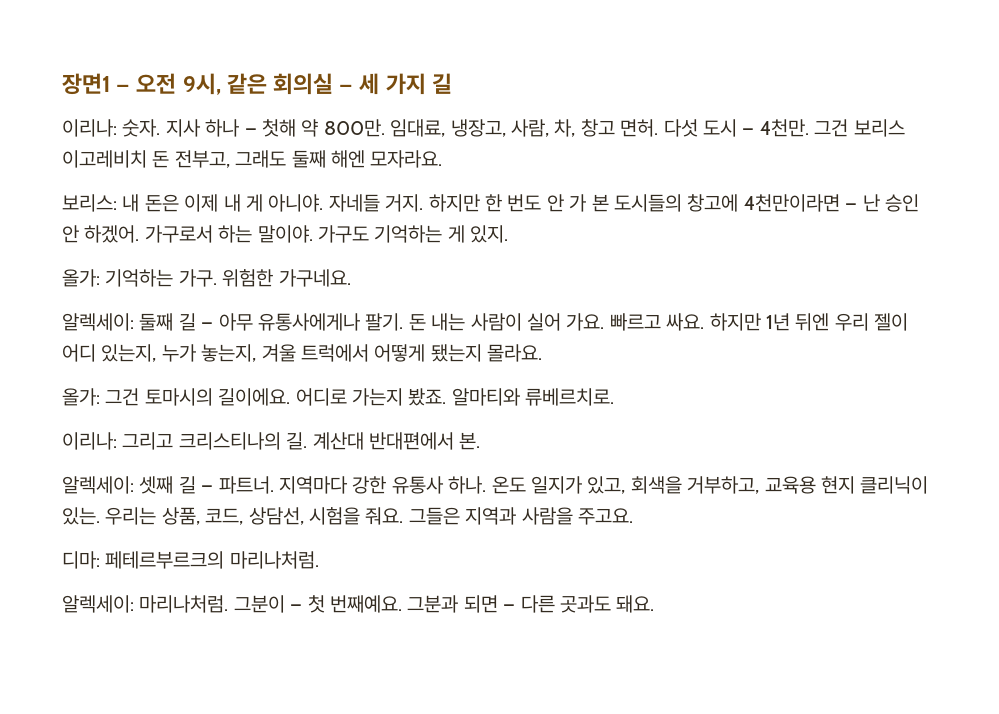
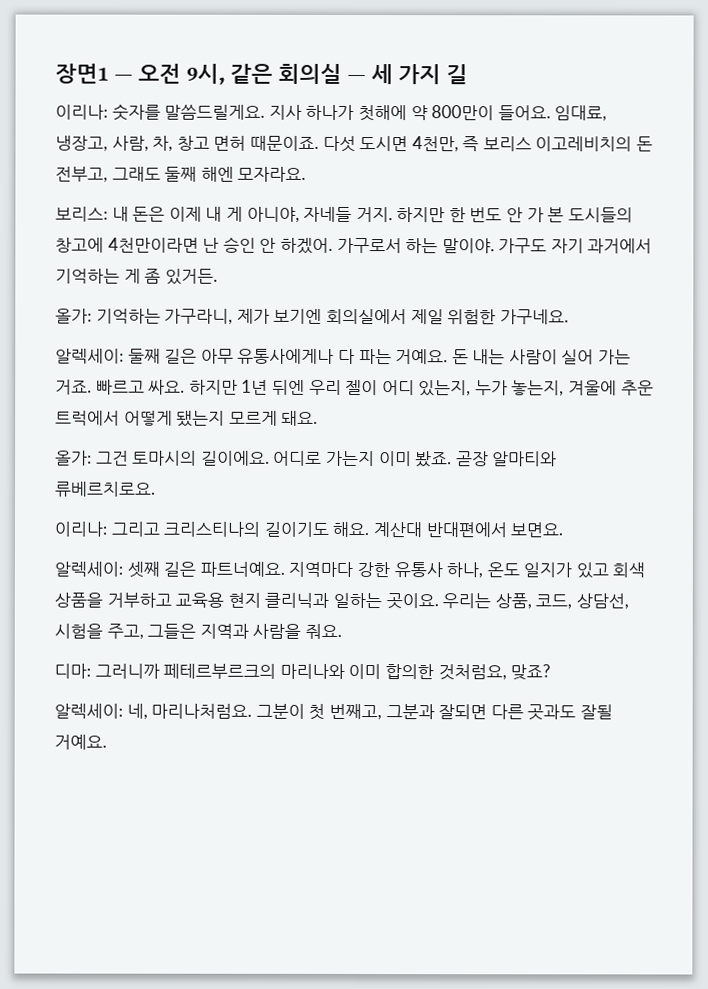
- 이리나: 숫자. 지사 하나 — 첫해 약 800만.
+ 이리나: 숫자를 말씀드릴게요. 지사 하나가 첫해에 약 800만이 들어요.
- 임대료, 냉장고, 사람, 차, 창고 면허. 다섯 도시 — 4천만. 그건 보리스 이고레비치 돈 전부고, 그래도 둘째 해엔 모자라요.
+ 임대료, 냉장고, 사람, 차, 창고 면허 때문이죠. 다섯 도시면 4천만, 즉 보리스 이고레비치의 돈 전부고, 그래도 둘째 해엔 모자라요.
- 보리스: 내 돈은 이제 내 게 아니야. 자네들 거지.
+ 보리스: 내 돈은 이제 내 게 아니야, 자네들 거지.
- 하지만 한 번도 안 가 본 도시들의 창고에 4천만이라면 — 난 승인 안 하겠어.
+ 하지만 한 번도 안 가 본 도시들의 창고에 4천만이라면 난 승인 안 하겠어.
- 가구도 기억하는 게 있지.
- 올가: 기억하는 가구. 위험한 가구네요.
- 알렉세이: 둘째 길 — 아무 유통사에게나 팔기.
+ 가구도 자기 과거에서 기억하는 게 좀 있거든.
+ 올가: 기억하는 가구라니, 제가 보기엔 회의실에서 제일 위험한 가구네요.
+ 알렉세이: 둘째 길은 아무 유통사에게나 다 파는 거예요.
- 돈 내는 사람이 실어 가요.
+ 돈 내는 사람이 실어 가는 거죠.
- 하지만 1년 뒤엔 우리 젤이 어디 있는지, 누가 놓는지, 겨울 트럭에서 어떻게 됐는지 몰라요.
+ 하지만 1년 뒤엔 우리 젤이 어디 있는지, 누가 놓는지, 겨울에 추운 트럭에서 어떻게 됐는지 모르게 돼요.
- 어디로 가는지 봤죠. 알마티와 류베르치로.
+ 어디로 가는지 이미 봤죠. 곧장 알마티와 류베르치로요.
- 이리나: 그리고 크리스티나의 길.
+ 이리나: 그리고 크리스티나의 길이기도 해요.
- 계산대 반대편에서 본.
+ 계산대 반대편에서 보면요.
- 알렉세이: 셋째 길 — 파트너.
+ 알렉세이: 셋째 길은 파트너예요.
- 지역마다 강한 유통사 하나. 온도 일지가 있고, 회색을 거부하고, 교육용 현지 클리닉이 있는.
+ 지역마다 강한 유통사 하나, 온도 일지가 있고 회색 상품을 거부하고 교육용 현지 클리닉과 일하는 곳이요.
- 우리는 상품, 코드, 상담선, 시험을 줘요. 그들은 지역과 사람을 주고요.
+ 우리는 상품, 코드, 상담선, 시험을 주고, 그들은 지역과 사람을 줘요.
- 디마: 페테르부르크의 마리나처럼.
- 알렉세이: 마리나처럼. 그분이 — 첫 번째예요. 그분과 되면 — 다른 곳과도 돼요.
+ 디마: 그러니까 페테르부르크의 마리나와 이미 합의한 것처럼요, 맞죠?
+ 알렉세이: 네, 마리나처럼요. 그분이 첫 번째고, 그분과 잘되면 다른 곳과도 잘될 거예요.

